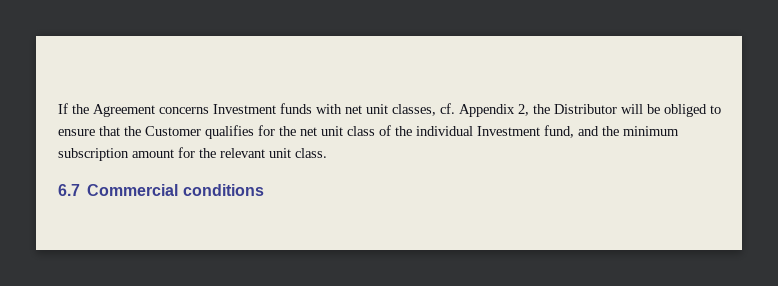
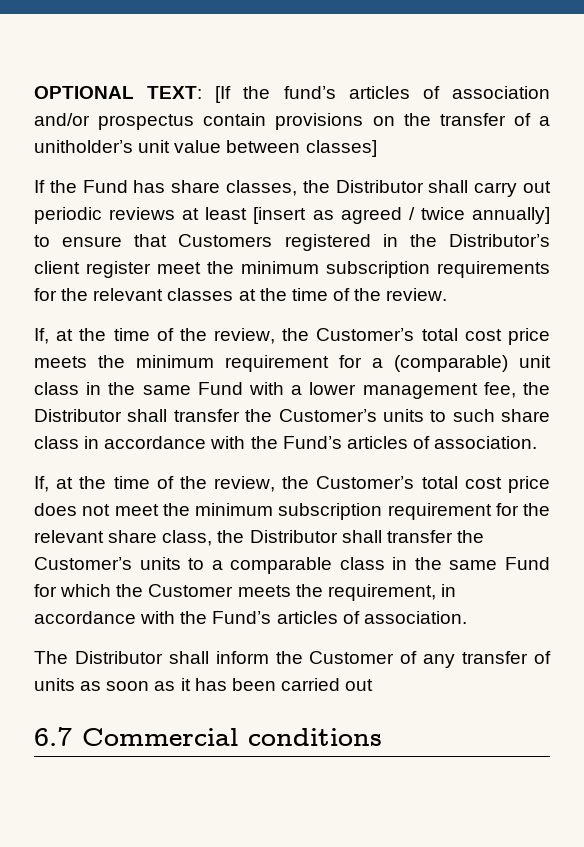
- If the Agreement concerns Investment funds with net unit classes, cf. Appendix 2, the Distributor will be obliged to ensure that the Customer qualifies for the net unit class of the individual Investment fund, and the minimum subscription amount for the relevant unit class.
+ OPTIONAL TEXT: [If the fund’s articles of association and/or prospectus contain provisions on the transfer of a unitholder’s unit value between classes]
+ If the Fund has share classes, the Distributor shall carry out periodic reviews at least [insert as agreed / twice annually] to ensure that Customers registered in the Distributor’s client register meet the minimum subscription requirements for the relevant classes at the time of the review.
+ If, at the time of the review, the Customer’s total cost price meets the minimum requirement for a (comparable) unit class in the same Fund with a lower management fee, the Distributor shall transfer the Customer’s units to such share class in accordance with the Fund’s articles of association.
+ If, at the time of the review, the Customer’s total cost price does not meet the minimum subscription requirement for the relevant share class, the Distributor shall transfer the Customer’s units to a comparable class in the same Fund for which the Customer meets the requirement, in accordance with the Fund’s articles of association.
+ The Distributor shall inform the Customer of any transfer of units as soon as it has been carried out

